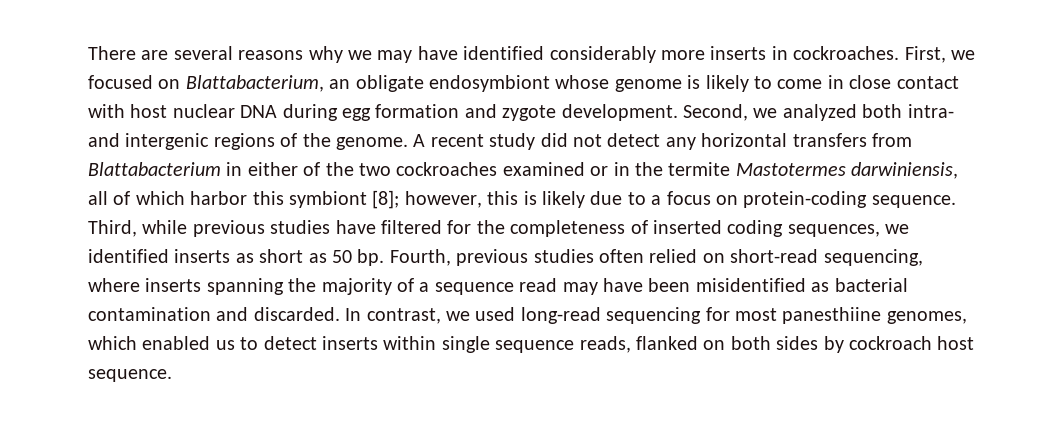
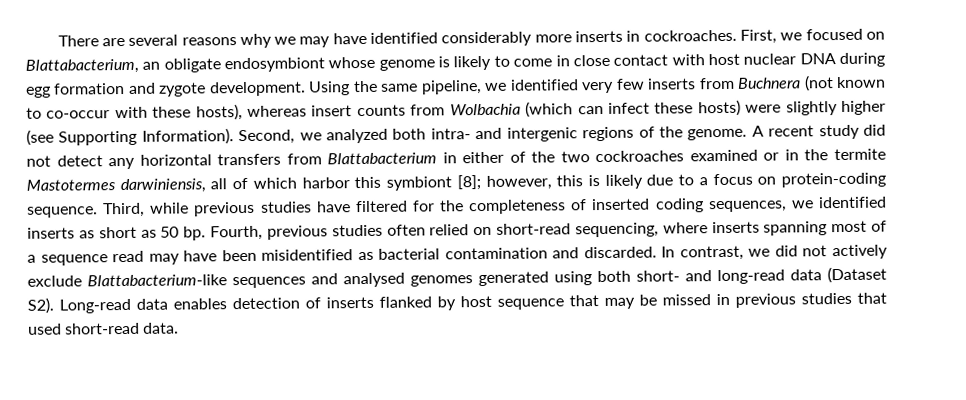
+ Using the same pipeline, we identified very few inserts from Buchnera (not known to co-occur with these hosts), whereas insert counts from Wolbachia (which can infect these hosts) were slightly higher (see Supporting Information).
- Fourth, previous studies often relied on short-read sequencing, where inserts spanning the majority of a sequence read may have been misidentified as bacterial contamination and discarded.
+ Fourth, previous studies often relied on short-read sequencing, where inserts spanning most of a sequence read may have been misidentified as bacterial contamination and discarded.
- In contrast, we used long-read sequencing for most panesthiine genomes, which enabled us to detect inserts within single sequence reads, flanked on both sides by cockroach host sequence.
+ In contrast, we did not actively exclude Blattabacterium-like sequences and analysed genomes generated using both short- and long-read data (Dataset S2). Long-read data enables detection of inserts flanked by host sequence that may be missed in previous studies that used short-read data.

